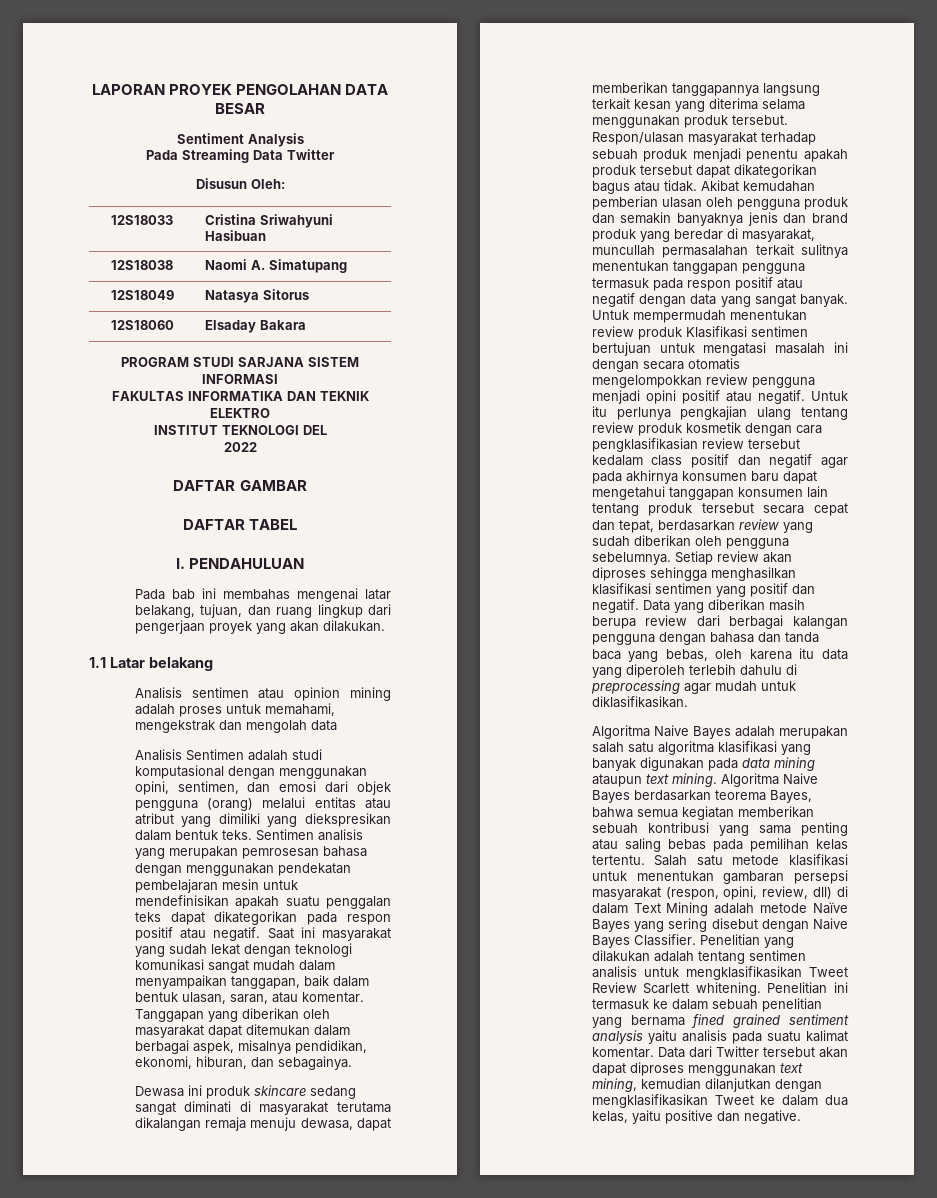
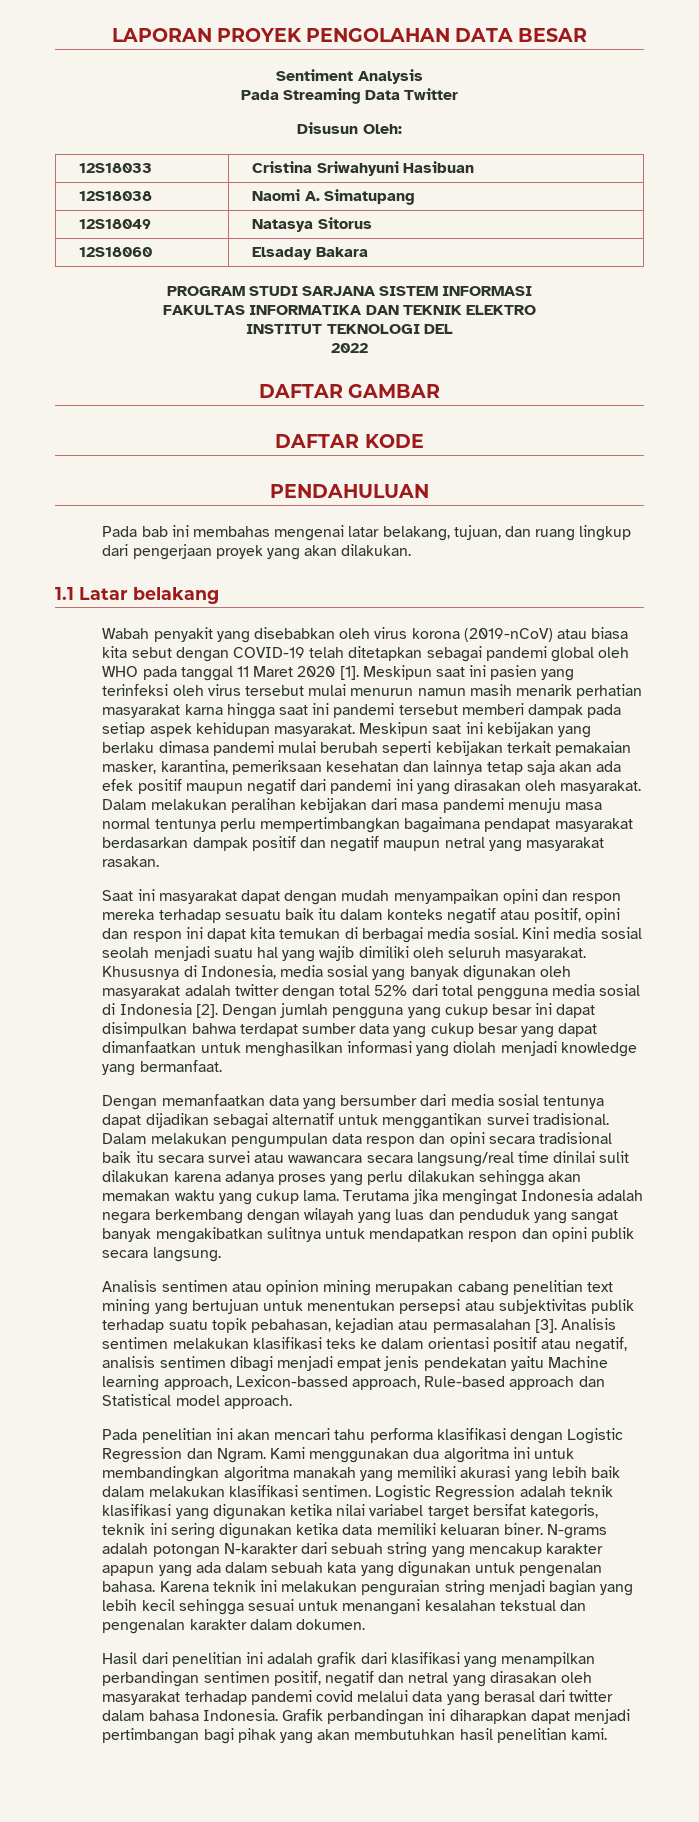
- DAFTAR TABEL
- I. PENDAHULUAN
+ DAFTAR KODE
+ PENDAHULUAN
+ Wabah penyakit yang disebabkan oleh virus korona (2019-nCoV) atau biasa kita sebut dengan COVID-19 telah ditetapkan sebagai pandemi global oleh WHO pada tanggal 11 Maret 2020 [1]. Meskipun saat ini pasien yang terinfeksi oleh virus tersebut mulai menurun namun masih menarik perhatian masyarakat karna hingga saat ini pandemi tersebut memberi dampak pada setiap aspek kehidupan masyarakat. Meskipun saat ini kebijakan yang berlaku dimasa pandemi mulai berubah seperti kebijakan terkait pemakaian masker, karantina, pemeriksaan kesehatan dan lainnya tetap saja akan ada efek positif maupun negatif dari pandemi ini yang dirasakan oleh masyarakat. Dalam melakukan peralihan kebijakan dari masa pandemi menuju masa normal tentunya perlu mempertimbangkan bagaimana pendapat masyarakat berdasarkan dampak positif dan negatif maupun netral yang masyarakat rasakan.
+ Saat ini masyarakat dapat dengan mudah menyampaikan opini dan respon mereka terhadap sesuatu baik itu dalam konteks negatif atau positif, opini dan respon ini dapat kita temukan di berbagai media sosial. Kini media sosial seolah menjadi suatu hal yang wajib dimiliki oleh seluruh masyarakat. Khususnya di Indonesia, media sosial yang banyak digunakan oleh masyarakat adalah twitter dengan total 52% dari total pengguna media sosial di Indonesia [2]. Dengan jumlah pengguna yang cukup besar ini dapat disimpulkan bahwa terdapat sumber data yang cukup besar yang dapat dimanfaatkan untuk menghasilkan informasi yang diolah menjadi knowledge yang bermanfaat.
+ Dengan memanfaatkan data yang bersumber dari media sosial tentunya dapat dijadikan sebagai alternatif untuk menggantikan survei tradisional. Dalam melakukan pengumpulan data respon dan opini secara tradisional baik itu secara survei atau wawancara secara langsung/real time dinilai sulit dilakukan karena adanya proses yang perlu dilakukan sehingga akan memakan waktu yang cukup lama. Terutama jika mengingat Indonesia adalah negara berkembang dengan wilayah yang luas dan penduduk yang sangat banyak mengakibatkan sulitnya untuk mendapatkan respon dan opini publik secara langsung.
- Analisis sentimen atau opinion mining adalah proses untuk memahami, mengekstrak dan mengolah data
- Analisis Sentimen adalah studi komputasional dengan menggunakan opini, sentimen, dan emosi dari objek pengguna (orang) melalui entitas atau atribut yang dimiliki yang diekspresikan dalam bentuk teks. Sentimen analisis yang merupakan pemrosesan bahasa dengan menggunakan pendekatan pembelajaran mesin untuk mendefinisikan apakah suatu penggalan teks dapat dikategorikan pada respon positif atau negatif. Saat ini masyarakat yang sudah lekat dengan teknologi komunikasi sangat mudah dalam menyampaikan tanggapan, baik dalam bentuk ulasan, saran, atau komentar. Tanggapan yang diberikan oleh masyarakat dapat ditemukan dalam berbagai aspek, misalnya pendidikan, ekonomi, hiburan, dan sebagainya.
- Dewasa ini produk skincare sedang sangat diminati di masyarakat terutama dikalangan remaja menuju dewasa, dapat memberikan tanggapannya langsung terkait kesan yang diterima selama menggunakan produk tersebut. Respon/ulasan masyarakat terhadap sebuah produk menjadi penentu apakah produk tersebut dapat dikategorikan bagus atau tidak. Akibat kemudahan pemberian ulasan oleh pengguna produk dan semakin banyaknya jenis dan brand produk yang beredar di masyarakat, muncullah permasalahan terkait sulitnya menentukan tanggapan pengguna termasuk pada respon positif atau negatif dengan data yang sangat banyak. Untuk mempermudah menentukan review produk Klasifikasi sentimen bertujuan untuk mengatasi masalah ini dengan secara otomatis mengelompokkan review pengguna menjadi opini positif atau negatif. Untuk itu perlunya pengkajian ulang tentang review produk kosmetik dengan cara pengklasifikasian review tersebut kedalam class positif dan negatif agar pada akhirnya konsumen baru dapat mengetahui tanggapan konsumen lain tentang produk tersebut secara cepat dan tepat, berdasarkan review yang sudah diberikan oleh pengguna sebelumnya. Setiap review akan diproses sehingga menghasilkan klasifikasi sentimen yang positif dan negatif. Data yang diberikan masih berupa review dari berbagai kalangan pengguna dengan bahasa dan tanda baca yang bebas, oleh karena itu data yang diperoleh terlebih dahulu di preprocessing agar mudah untuk diklasifikasikan.
- Algoritma Naive Bayes adalah merupakan salah satu algoritma klasifikasi yang banyak digunakan pada data mining ataupun text mining. Algoritma Naive Bayes berdasarkan teorema Bayes, bahwa semua kegiatan memberikan sebuah kontribusi yang sama penting atau saling bebas pada pemilihan kelas tertentu. Salah satu metode klasifikasi untuk menentukan gambaran persepsi masyarakat (respon, opini, review, dll) di dalam Text Mining adalah metode Naïve Bayes yang sering disebut dengan Naive Bayes Classifier. Penelitian yang dilakukan adalah tentang sentimen analisis untuk mengklasifikasikan Tweet Review Scarlett whitening. Penelitian ini termasuk ke dalam sebuah penelitian yang bernama fined grained sentiment analysis yaitu analisis pada suatu kalimat komentar. Data dari Twitter tersebut akan dapat diproses menggunakan text mining, kemudian dilanjutkan dengan mengklasifikasikan Tweet ke dalam dua kelas, yaitu positive dan negative.
+ Analisis sentimen atau opinion mining merupakan cabang penelitian text mining yang bertujuan untuk menentukan persepsi atau subjektivitas publik terhadap suatu topik pebahasan, kejadian atau permasalahan [3]. Analisis sentimen melakukan klasifikasi teks ke dalam orientasi positif atau negatif, analisis sentimen dibagi menjadi empat jenis pendekatan yaitu Machine learning approach, Lexicon-bassed approach, Rule-based approach dan Statistical model approach.
+ Pada penelitian ini akan mencari tahu performa klasifikasi dengan Logistic Regression dan Ngram. Kami menggunakan dua algoritma ini untuk membandingkan algoritma manakah yang memiliki akurasi yang lebih baik dalam melakukan klasifikasi sentimen. Logistic Regression adalah teknik klasifikasi yang digunakan ketika nilai variabel target bersifat kategoris, teknik ini sering digunakan ketika data memiliki keluaran biner. N-grams adalah potongan N-karakter dari sebuah string yang mencakup karakter apapun yang ada dalam sebuah kata yang digunakan untuk pengenalan bahasa. Karena teknik ini melakukan penguraian string menjadi bagian yang lebih kecil sehingga sesuai untuk menangani kesalahan tekstual dan pengenalan karakter dalam dokumen.
+ Hasil dari penelitian ini adalah grafik dari klasifikasi yang menampilkan perbandingan sentimen positif, negatif dan netral yang dirasakan oleh masyarakat terhadap pandemi covid melalui data yang berasal dari twitter dalam bahasa Indonesia. Grafik perbandingan ini diharapkan dapat menjadi pertimbangan bagi pihak yang akan membutuhkan hasil penelitian kami.

